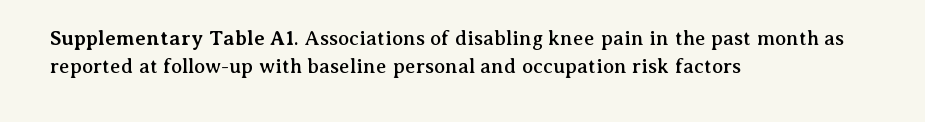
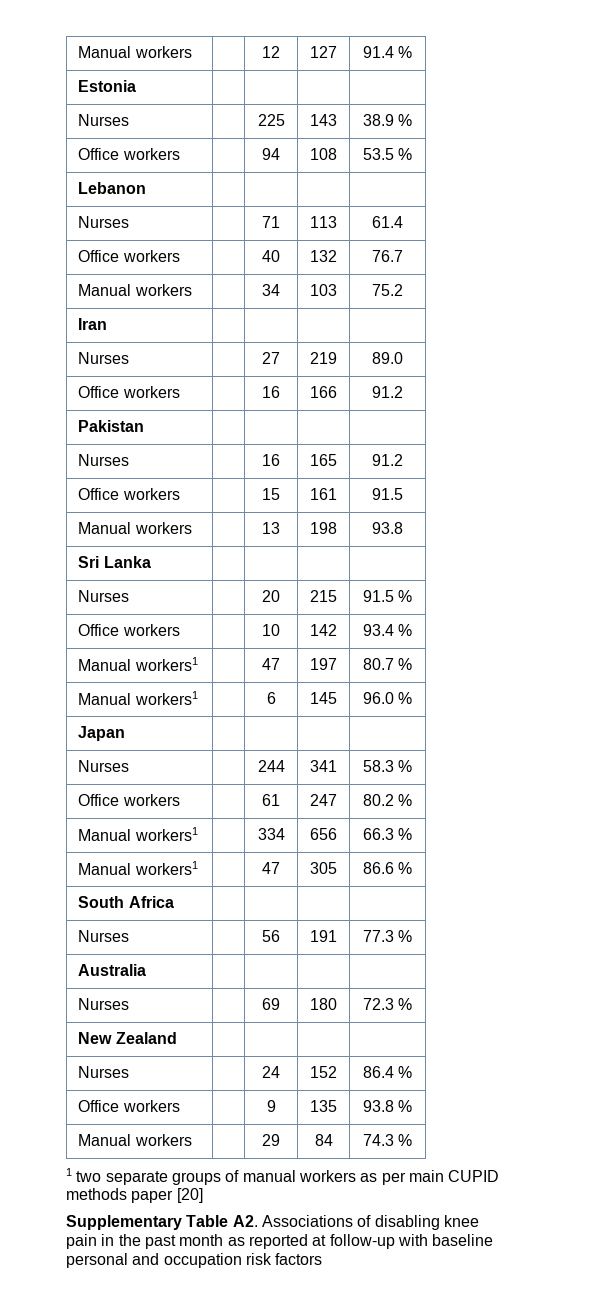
+ Manual workers | | 12 | 127 | 91.4 %
+ Estonia | | | |
+ Nurses | | 225 | 143 | 38.9 %
+ Office workers | | 94 | 108 | 53.5 %
+ Lebanon | | | |
+ Nurses | | 71 | 113 | 61.4
+ Office workers | | 40 | 132 | 76.7
+ Manual workers | | 34 | 103 | 75.2
+ Iran | | | |
+ Nurses | | 27 | 219 | 89.0
+ Office workers | | 16 | 166 | 91.2
+ Pakistan | | | |
+ Nurses | | 16 | 165 | 91.2
+ Office workers | | 15 | 161 | 91.5
+ Manual workers | | 13 | 198 | 93.8
+ Sri Lanka | | | |
+ Nurses | | 20 | 215 | 91.5 %
+ Office workers | | 10 | 142 | 93.4 %
+ Manual workers1 | | 47 | 197 | 80.7 %
+ Manual workers1 | | 6 | 145 | 96.0 %
+ Japan | | | |
+ Nurses | | 244 | 341 | 58.3 %
+ Office workers | | 61 | 247 | 80.2 %
+ Manual workers1 | | 334 | 656 | 66.3 %
+ Manual workers1 | | 47 | 305 | 86.6 %
+ South Africa | | | |
+ Nurses | | 56 | 191 | 77.3 %
+ Australia | | | |
+ Nurses | | 69 | 180 | 72.3 %
+ New Zealand | | | |
+ Nurses | | 24 | 152 | 86.4 %
+ Office workers | | 9 | 135 | 93.8 %
+ Manual workers | | 29 | 84 | 74.3 %
+ 1 two separate groups of manual workers as per main CUPID methods paper [20]
- Supplementary Table A1. Associations of disabling knee pain in the past month as reported at follow-up with baseline personal and occupation risk factors
+ Supplementary Table A2. Associations of disabling knee pain in the past month as reported at follow-up with baseline personal and occupation risk factors

